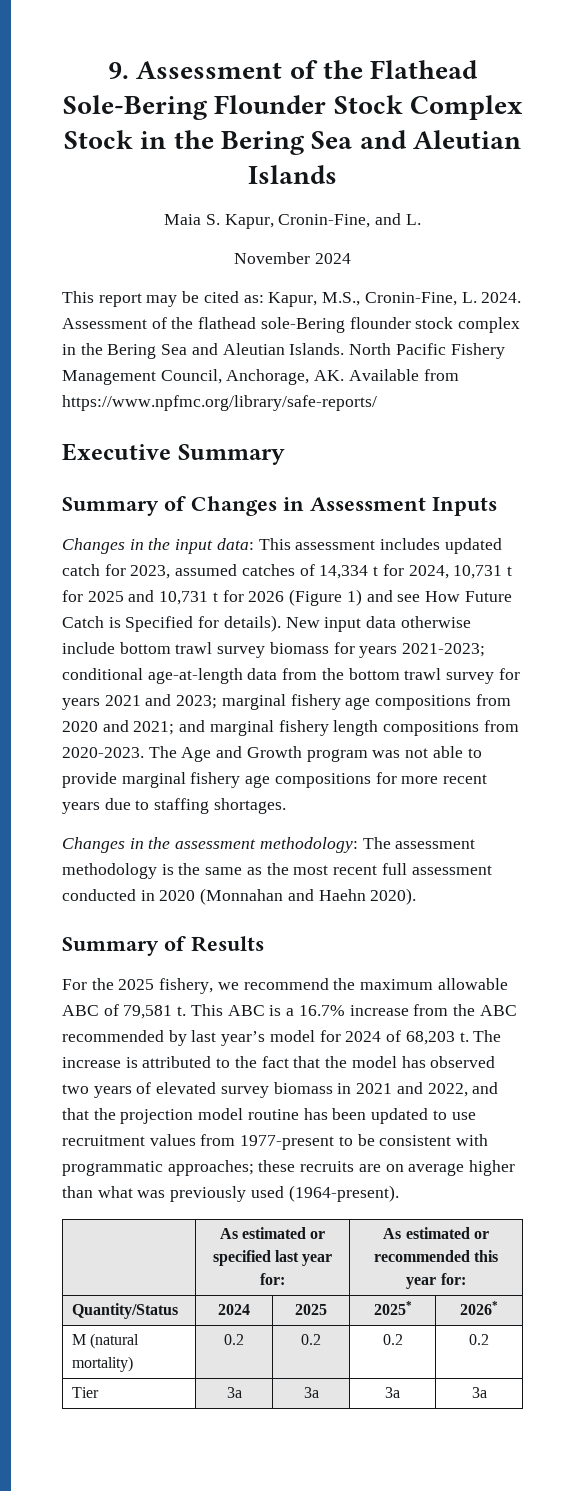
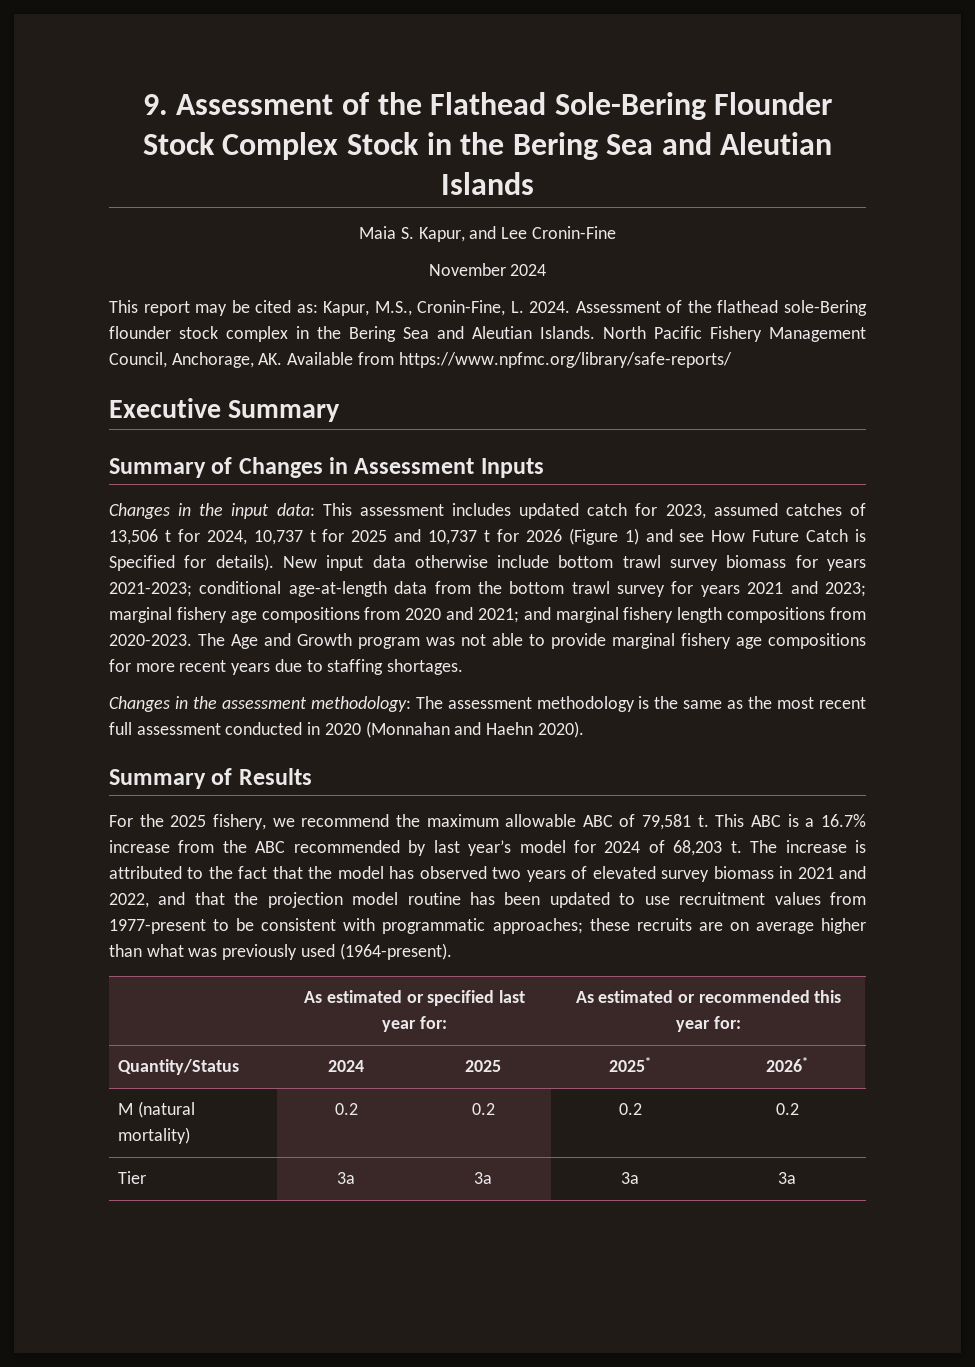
- Maia S. Kapur, Cronin-Fine, and L.
+ Maia S. Kapur, and Lee Cronin-Fine
- Changes in the input data: This assessment includes updated catch for 2023, assumed catches of 14,334 t for 2024, 10,731 t for 2025 and 10,731 t for 2026 (Figure 1) and see How Future Catch is Specified for details).
+ Changes in the input data: This assessment includes updated catch for 2023, assumed catches of 13,506 t for 2024, 10,737 t for 2025 and 10,737 t for 2026 (Figure 1) and see How Future Catch is Specified for details).

